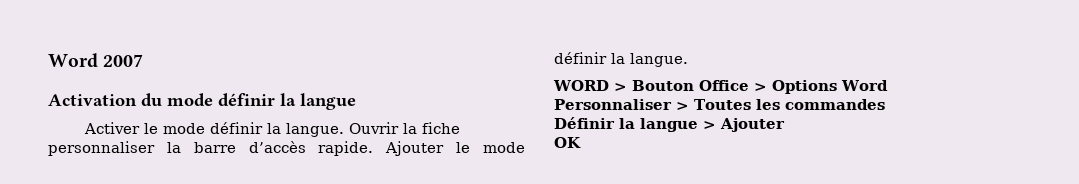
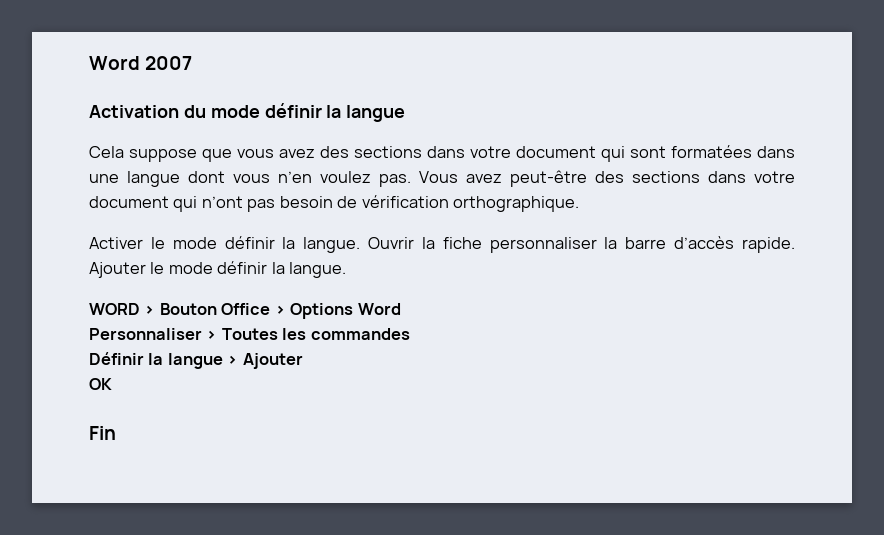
+ Cela suppose que vous avez des sections dans votre document qui sont formatées dans une langue dont vous n’en voulez pas. Vous avez peut-être des sections dans votre document qui n’ont pas besoin de vérification orthographique.
+ Fin

